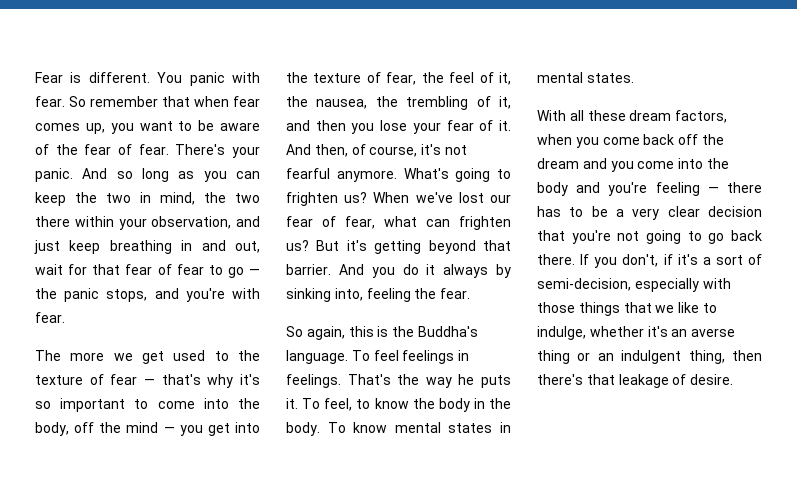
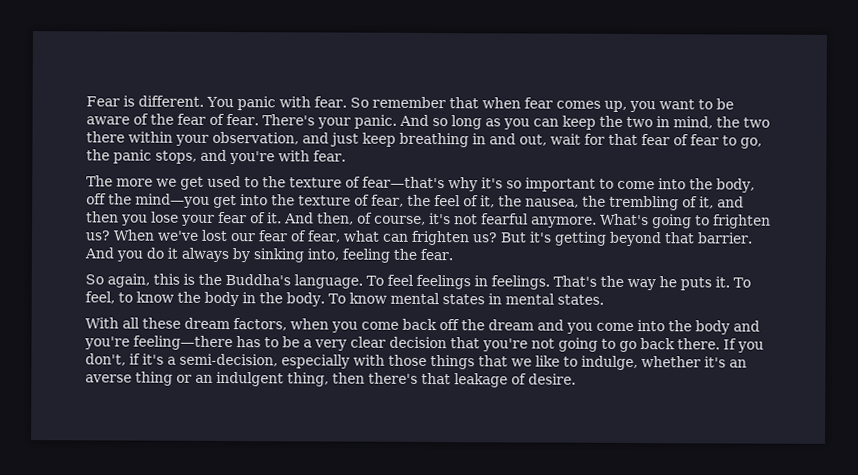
- And so long as you can keep the two in mind, the two there within your observation, and just keep breathing in and out, wait for that fear of fear to go — the panic stops, and you're with fear.
+ And so long as you can keep the two in mind, the two there within your observation, and just keep breathing in and out, wait for that fear of fear to go, the panic stops, and you're with fear.
- The more we get used to the texture of fear — that's why it's so important to come into the body, off the mind — you get into the texture of fear, the feel of it, the nausea, the trembling of it, and then you lose your fear of it.
+ The more we get used to the texture of fear—that's why it's so important to come into the body, off the mind—you get into the texture of fear, the feel of it, the nausea, the trembling of it, and then you lose your fear of it.
- With all these dream factors, when you come back off the dream and you come into the body and you're feeling — there has to be a very clear decision that you're not going to go back there.
+ With all these dream factors, when you come back off the dream and you come into the body and you're feeling—there has to be a very clear decision that you're not going to go back there.
- If you don't, if it's a sort of semi-decision, especially with those things that we like to indulge, whether it's an averse thing or an indulgent thing, then there's that leakage of desire.
+ If you don't, if it's a semi-decision, especially with those things that we like to indulge, whether it's an averse thing or an indulgent thing, then there's that leakage of desire.

